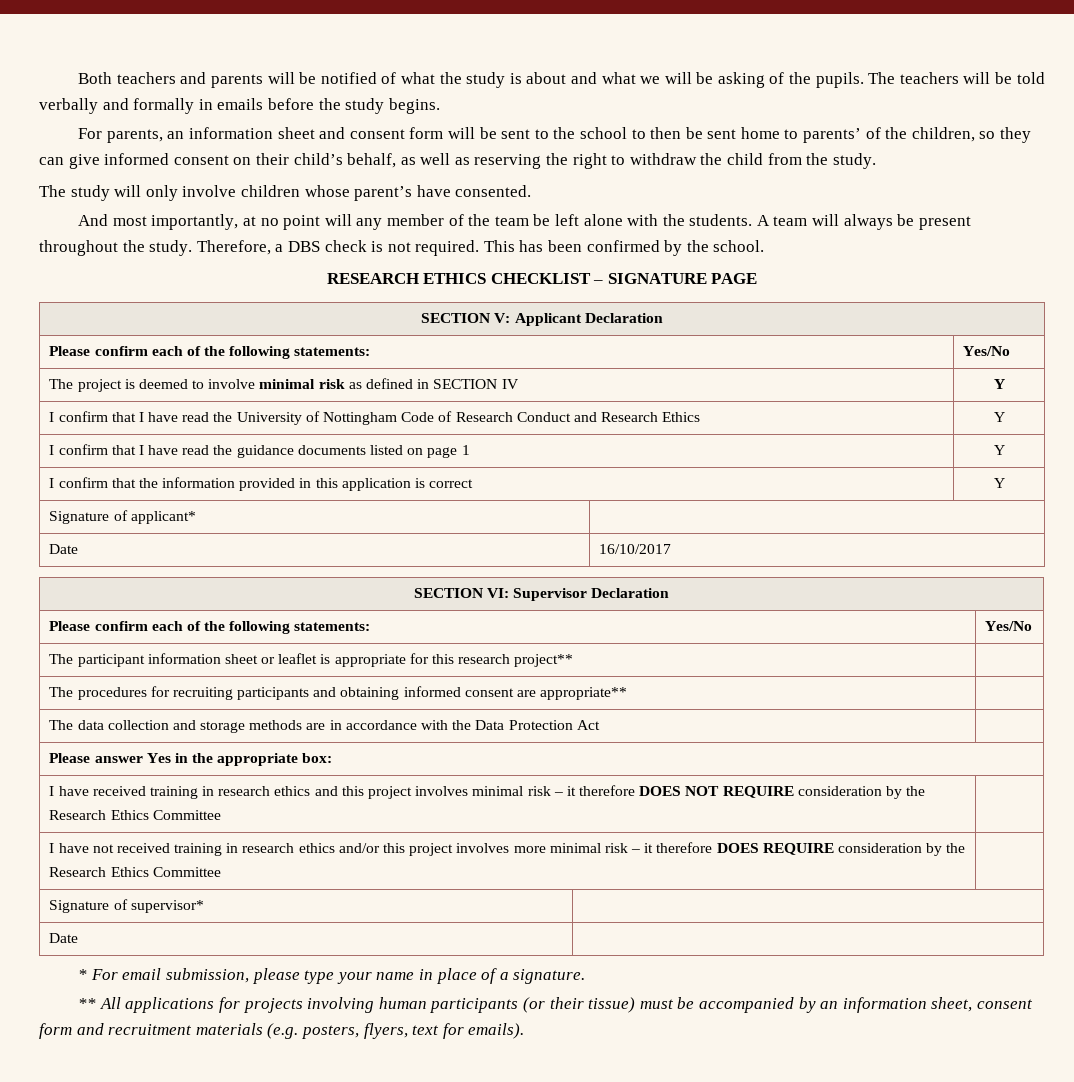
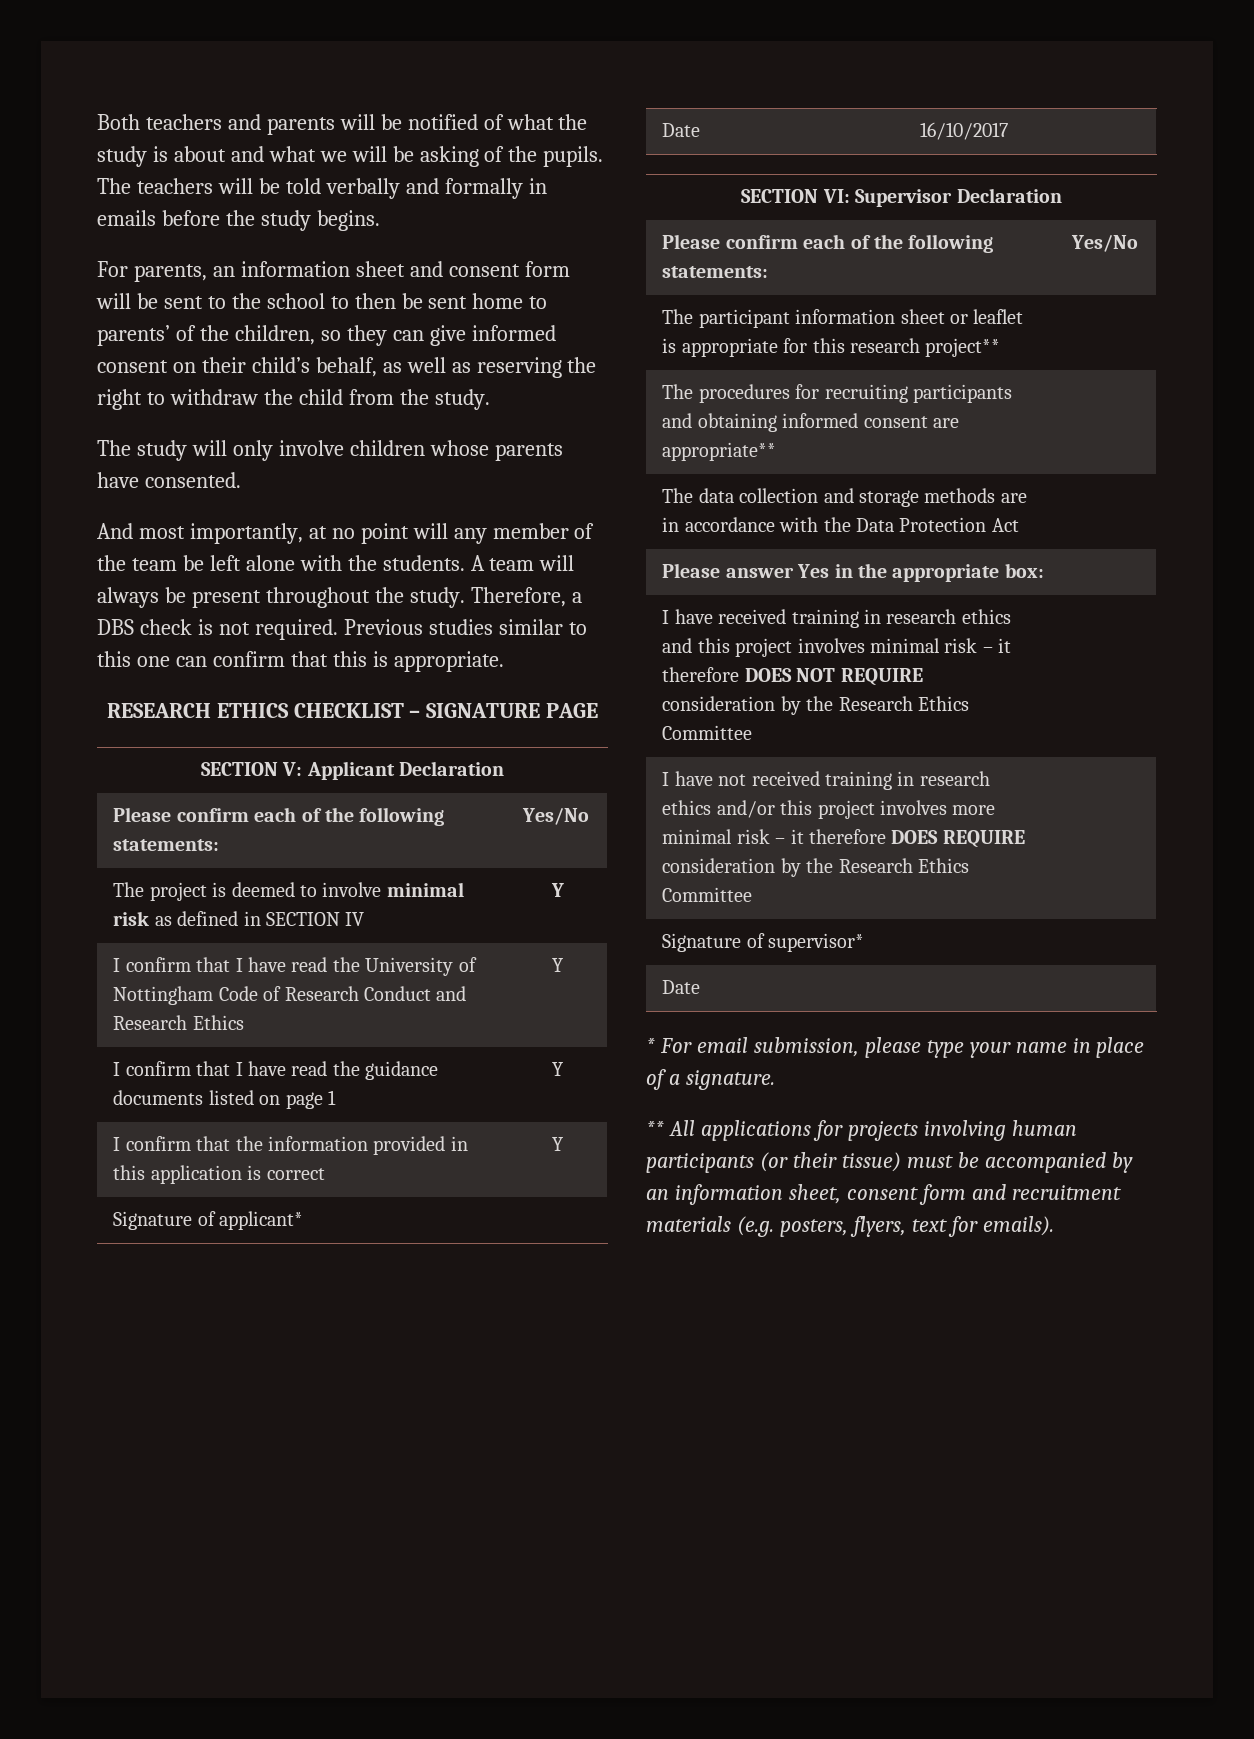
- The study will only involve children whose parent’s have consented.
+ The study will only involve children whose parents have consented.
- This has been confirmed by the school.
+ Previous studies similar to this one can confirm that this is appropriate.

